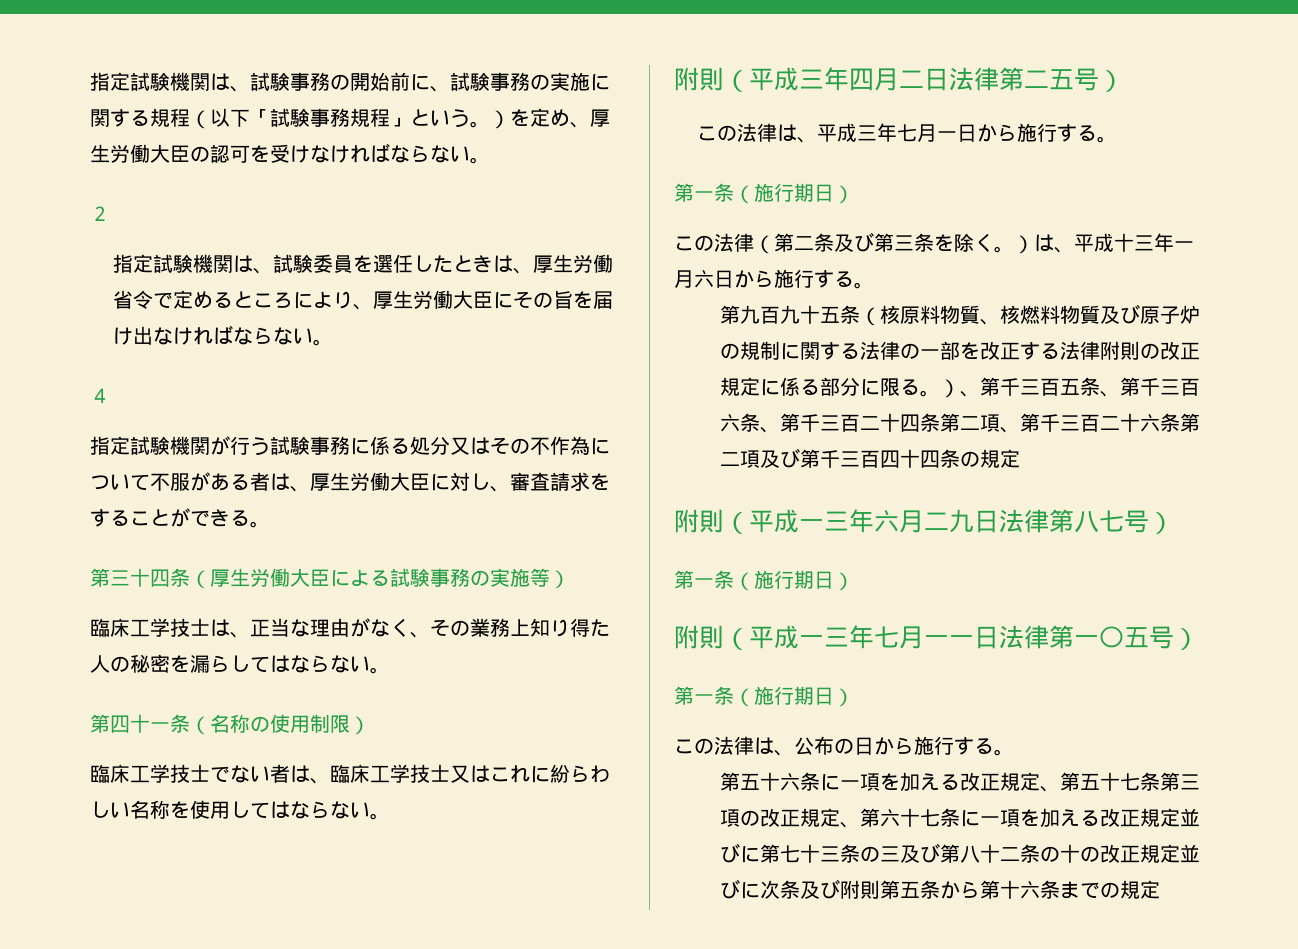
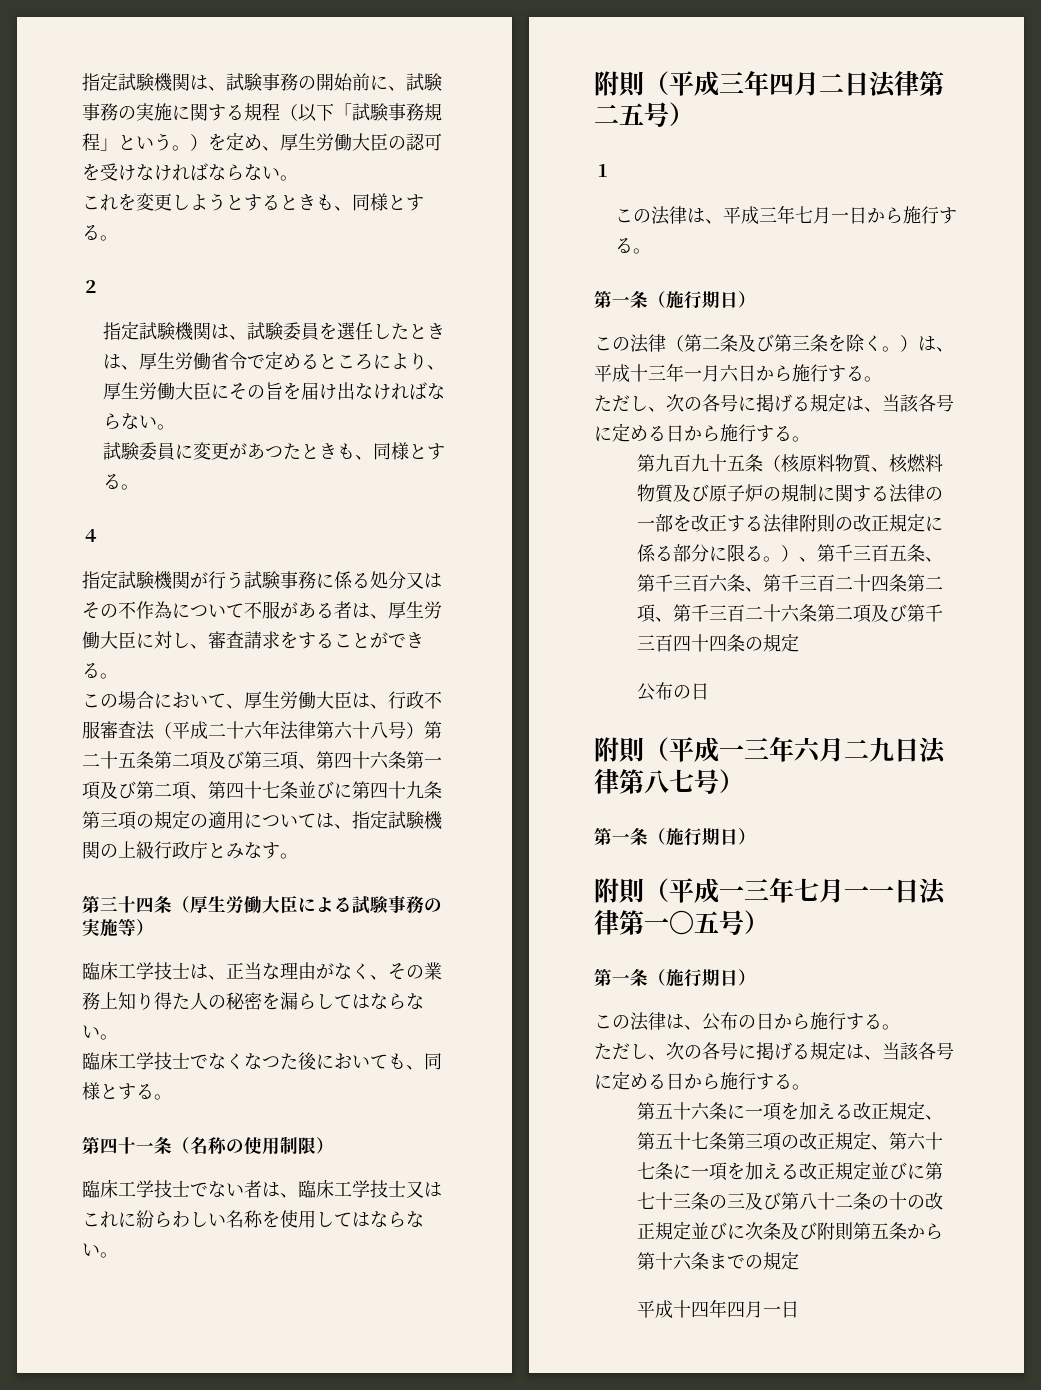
+ これを変更しようとするときも、同様とする。
+ 試験委員に変更があつたときも、同様とする。
+ この場合において、厚生労働大臣は、行政不服審査法（平成二十六年法律第六十八号）第二十五条第二項及び第三項、第四十六条第一項及び第二項、第四十七条並びに第四十九条第三項の規定の適用については、指定試験機関の上級行政庁とみなす。
+ 臨床工学技士でなくなつた後においても、同様とする。
+ １
  この法律（第二条及び第三条を除く。）は、平成十三年一月六日から施行する。
+ ただし、次の各号に掲げる規定は、当該各号に定める日から施行する。
  第九百九十五条（核原料物質、核燃料物質及び原子炉の規制に関する法律の一部を改正する法律附則の改正規定に係る部分に限る。）、第千三百五条、第千三百六条、第千三百二十四条第二項、第千三百二十六条第二項及び第千三百四十四条の規定
+ 公布の日
  この法律は、公布の日から施行する。
+ ただし、次の各号に掲げる規定は、当該各号に定める日から施行する。
+ 平成十四年四月一日

